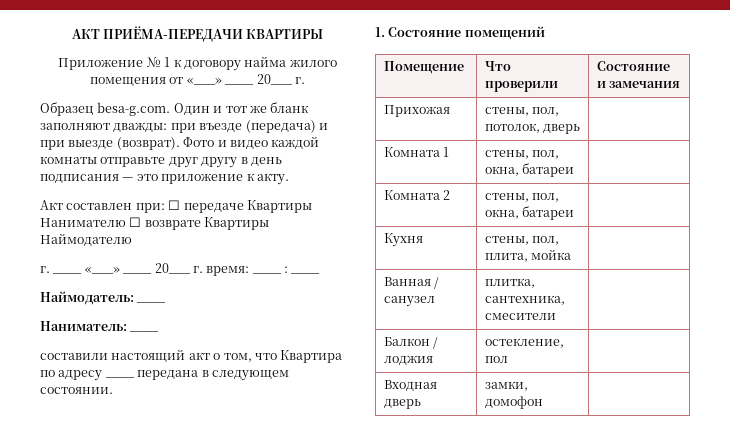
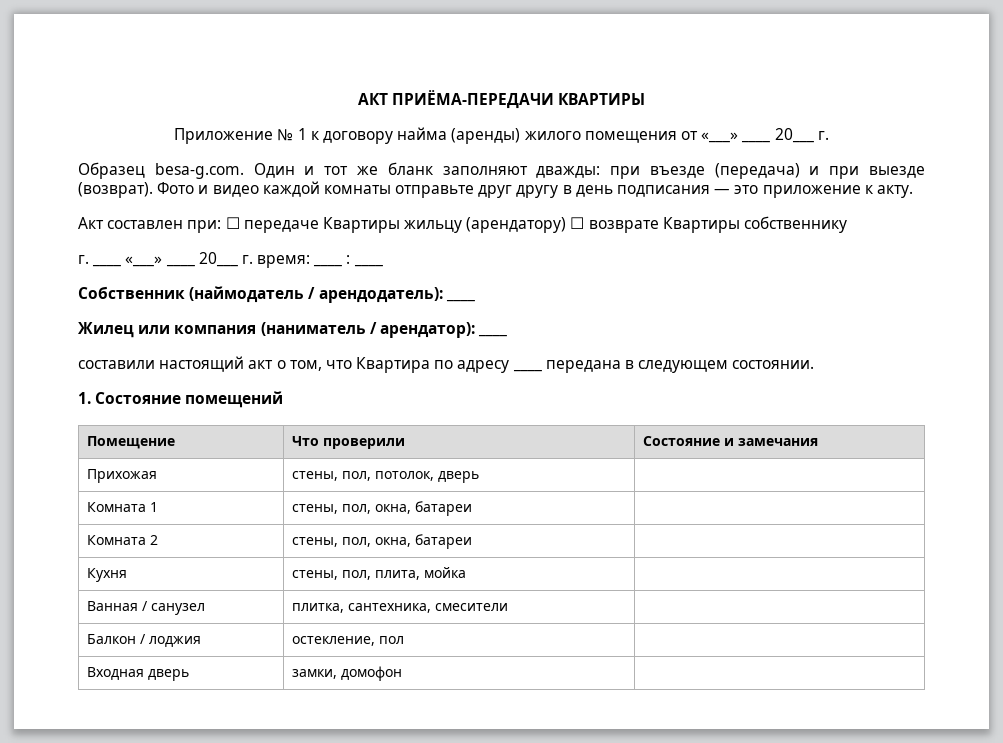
- Приложение № 1 к договору найма жилого помещения от «___» ____ 20___ г.
+ Приложение № 1 к договору найма (аренды) жилого помещения от «___» ____ 20___ г.
- Акт составлен при: ☐ передаче Квартиры Нанимателю ☐ возврате Квартиры Наймодателю
+ Акт составлен при: ☐ передаче Квартиры жильцу (арендатору) ☐ возврате Квартиры собственнику
- Наймодатель: ____
- Наниматель: ____
+ Собственник (наймодатель / арендодатель): ____
+ Жилец или компания (наниматель / арендатор): ____

